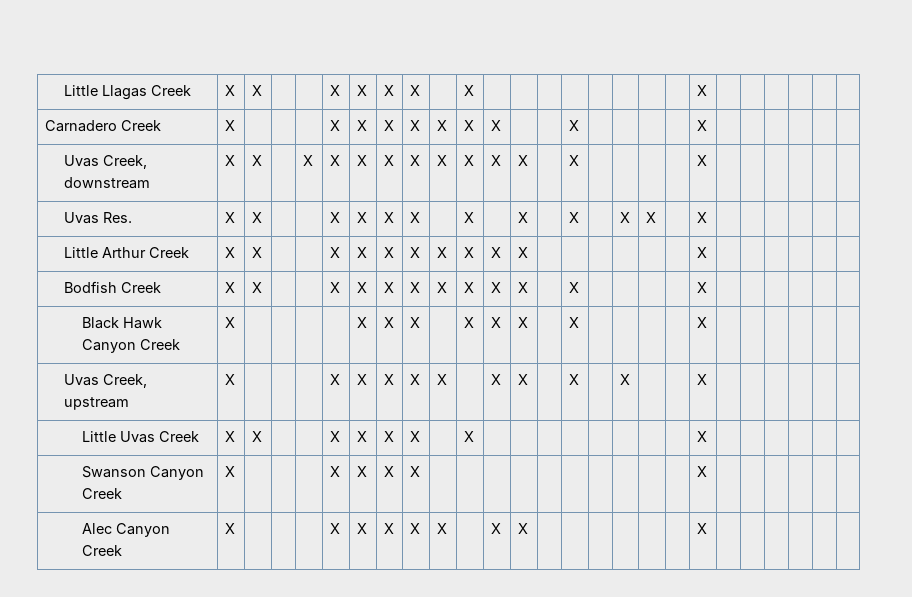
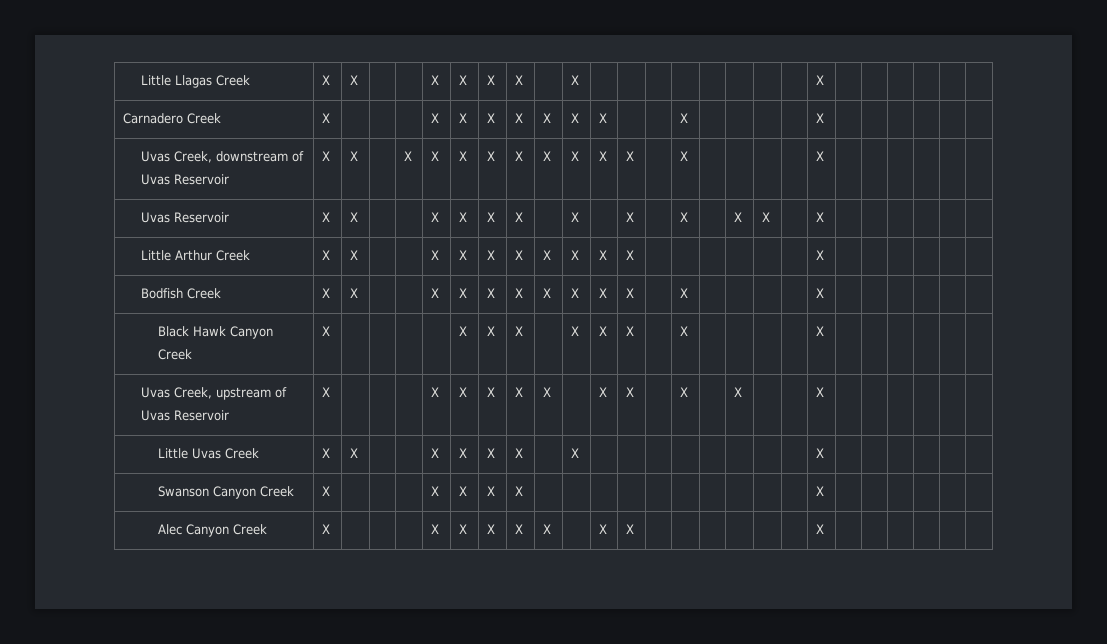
- Uvas Creek, downstream | X | X | | X | X | X | X | X | X | X | X | X | | X | | | | | X | | | | | |
+ Uvas Creek, downstream of Uvas Reservoir | X | X | | X | X | X | X | X | X | X | X | X | | X | | | | | X | | | | | |
- Uvas Res. | X | X | | | X | X | X | X | | X | | X | | X | | X | X | | X | | | | | |
+ Uvas Reservoir | X | X | | | X | X | X | X | | X | | X | | X | | X | X | | X | | | | | |
- Uvas Creek, upstream | X | | | | X | X | X | X | X | | X | X | | X | | X | | | X | | | | | |
+ Uvas Creek, upstream of Uvas Reservoir | X | | | | X | X | X | X | X | | X | X | | X | | X | | | X | | | | | |

